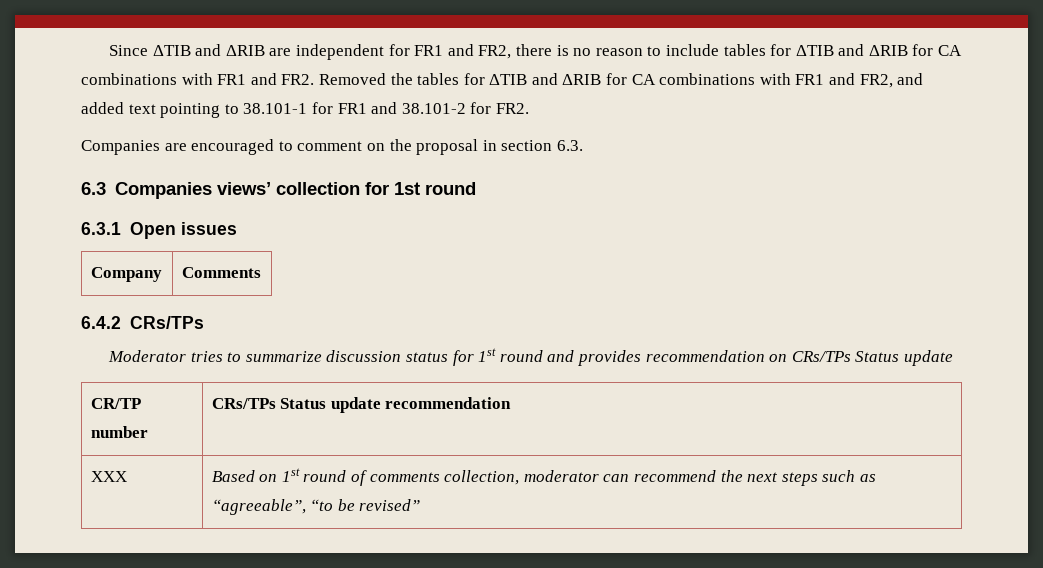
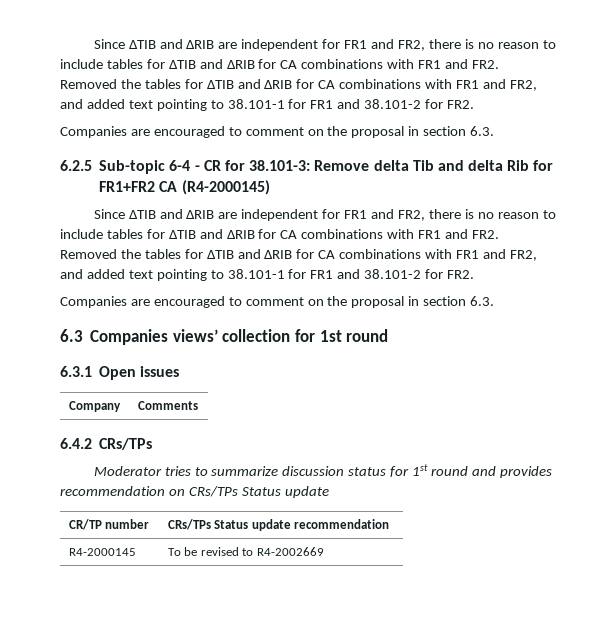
+ 6.2.5 Sub-topic 6-4 - CR for 38.101-3: Remove delta Tib and delta Rib for FR1+FR2 CA (R4-2000145)
+ Since ΔTIB and ΔRIB are independent for FR1 and FR2, there is no reason to include tables for ΔTIB and ΔRIB for CA combinations with FR1 and FR2. Removed the tables for ΔTIB and ΔRIB for CA combinations with FR1 and FR2, and added text pointing to 38.101-1 for FR1 and 38.101-2 for FR2.
+ Companies are encouraged to comment on the proposal in section 6.3.
- XXX | Based on 1st round of comments collection, moderator can recommend the next steps such as “agreeable”, “to be revised”
+ R4-2000145 | To be revised to R4-2002669

